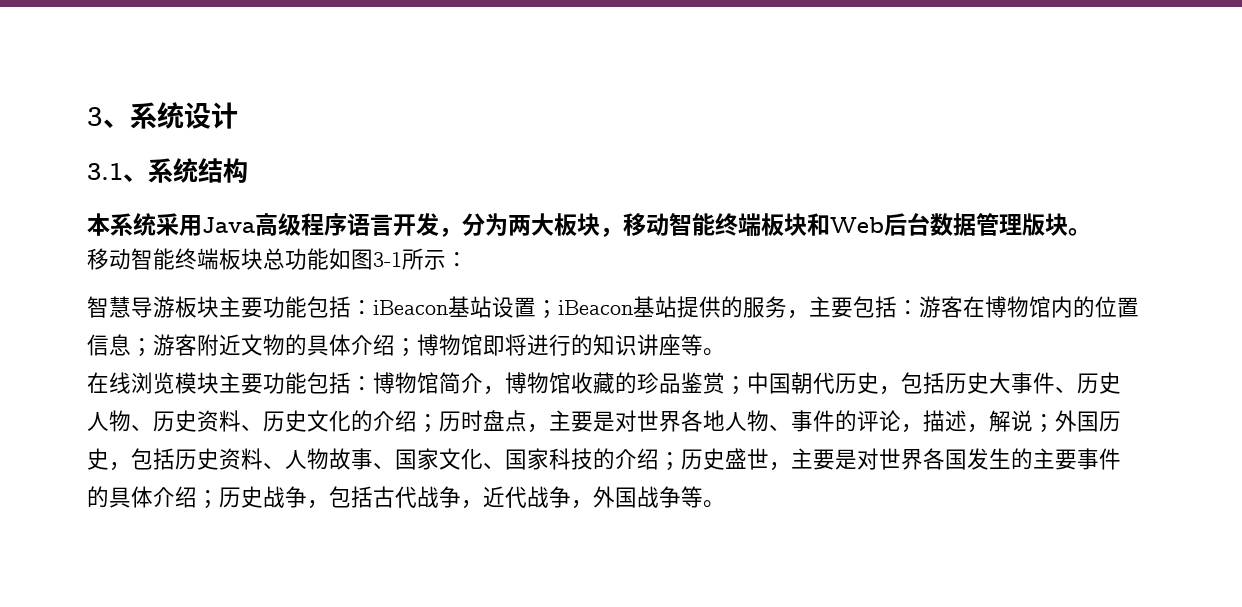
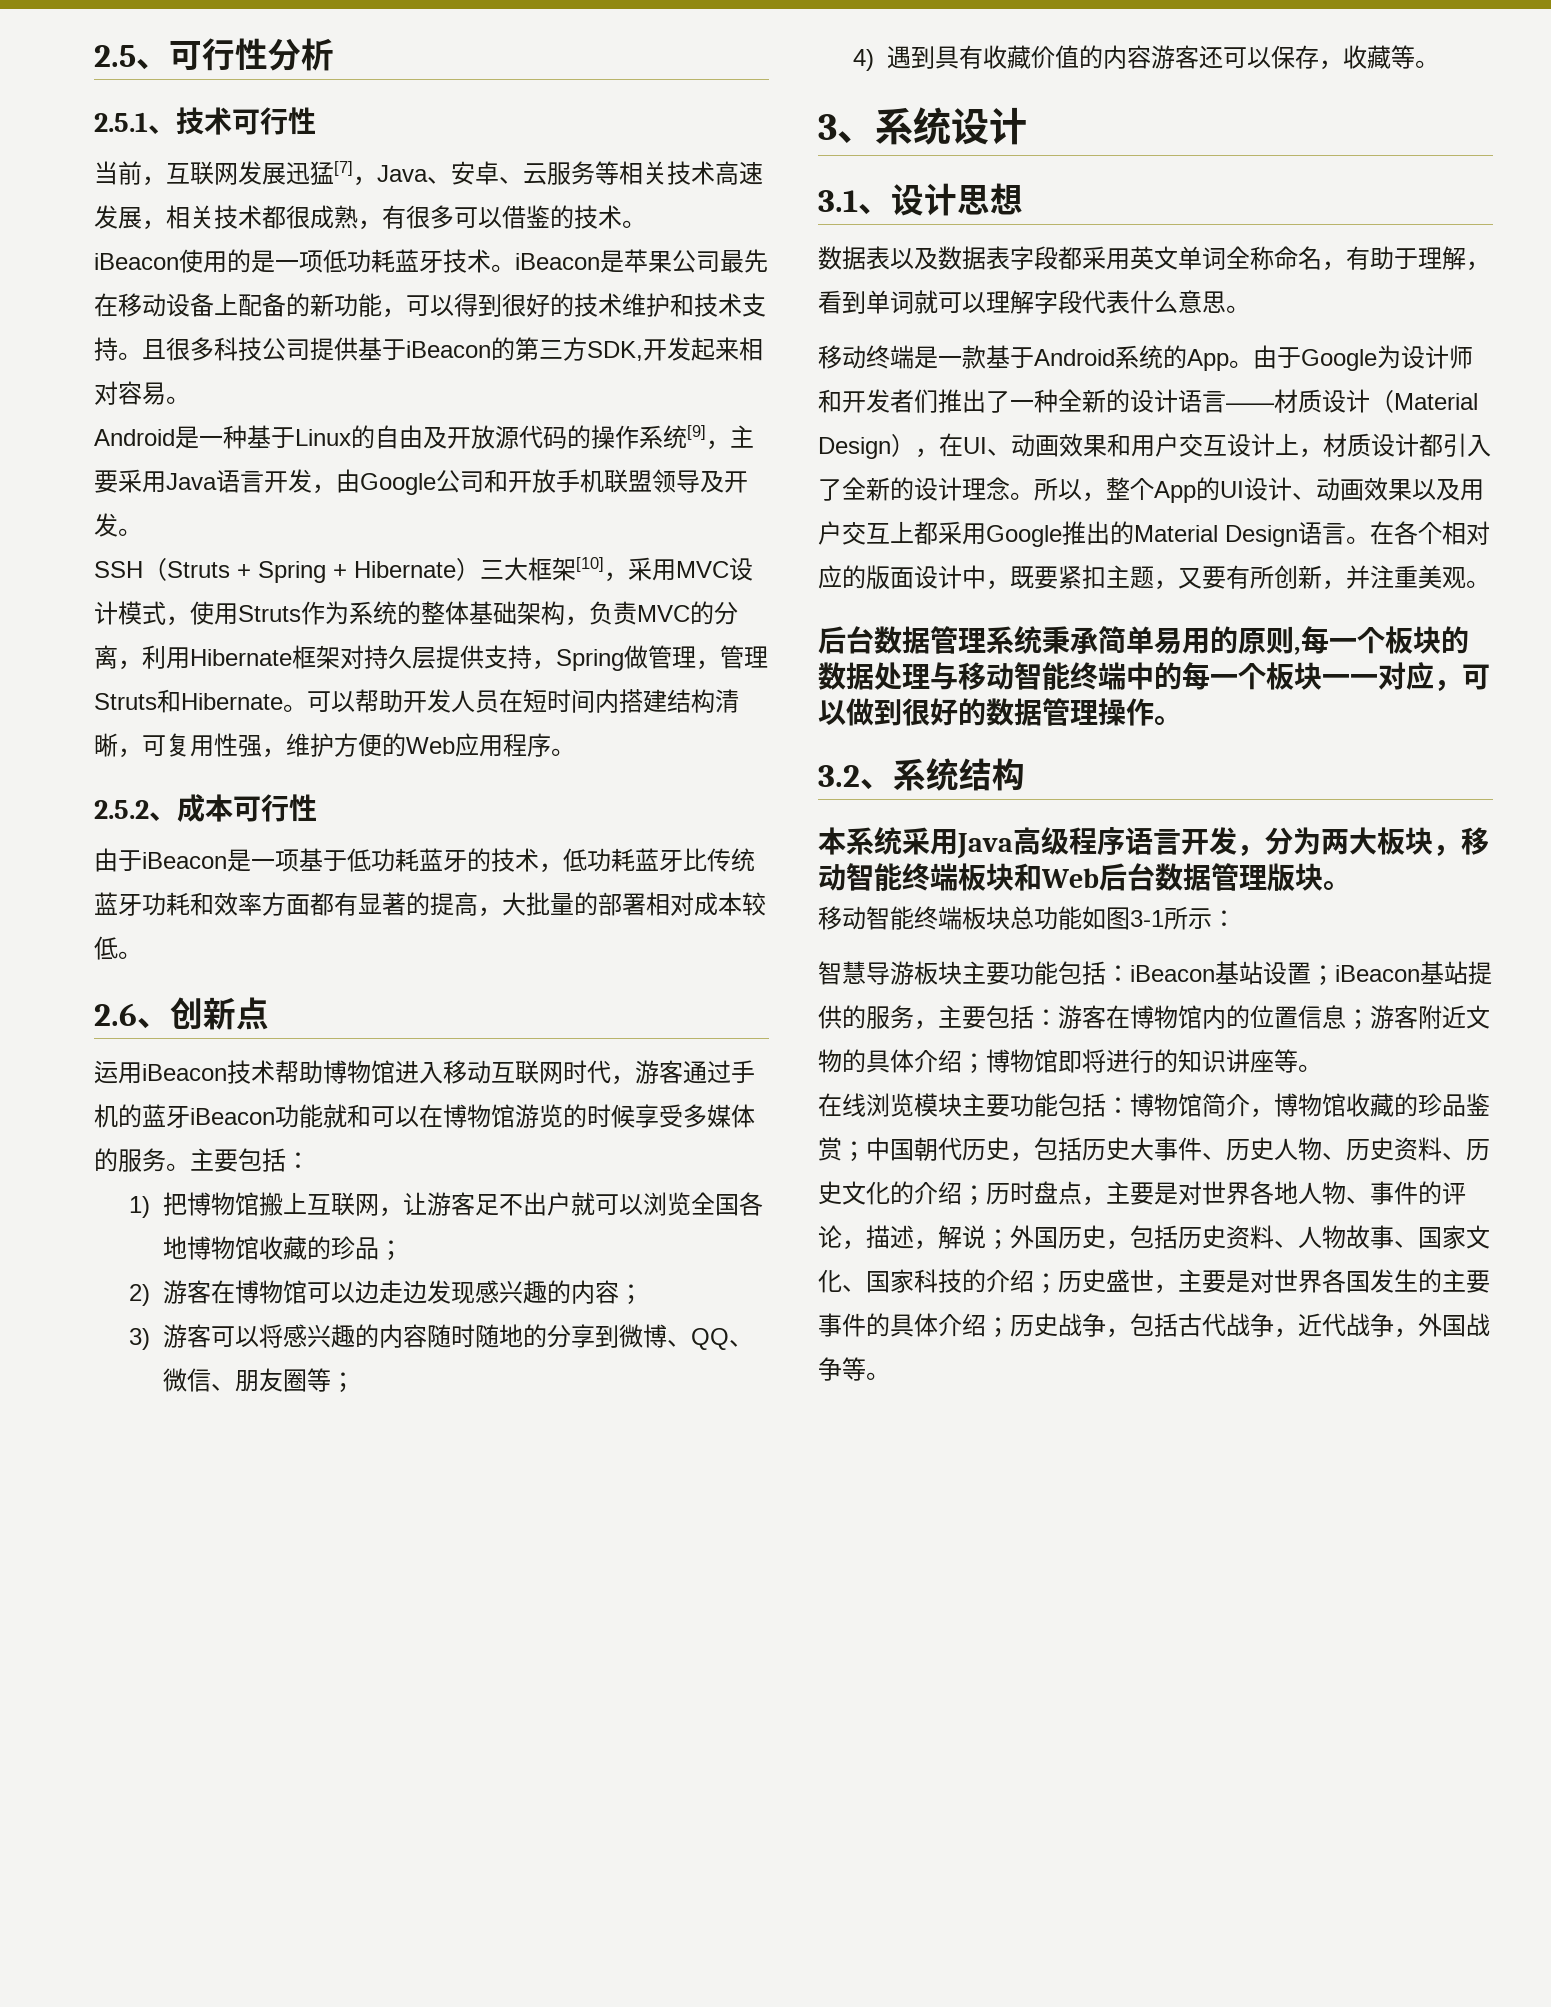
+ 2.5、可行性分析
+ 2.5.1、技术可行性
+ 当前，互联网发展迅猛[7]，Java、安卓、云服务等相关技术高速发展，相关技术都很成熟，有很多可以借鉴的技术。
+ iBeacon使用的是一项低功耗蓝牙技术。iBeacon是苹果公司最先在移动设备上配备的新功能，可以得到很好的技术维护和技术支持。且很多科技公司提供基于iBeacon的第三方SDK,开发起来相对容易。
+ Android是一种基于Linux的自由及开放源代码的操作系统[9]，主要采用Java语言开发，由Google公司和开放手机联盟领导及开发。
+ SSH（Struts + Spring + Hibernate）三大框架[10]，采用MVC设计模式，使用Struts作为系统的整体基础架构，负责MVC的分离，利用Hibernate框架对持久层提供支持，Spring做管理，管理Struts和Hibernate。可以帮助开发人员在短时间内搭建结构清晰，可复用性强，维护方便的Web应用程序。
+ 2.5.2、成本可行性
+ 由于iBeacon是一项基于低功耗蓝牙的技术，低功耗蓝牙比传统蓝牙功耗和效率方面都有显著的提高，大批量的部署相对成本较低。
+ 2.6、创新点
+ 运用iBeacon技术帮助博物馆进入移动互联网时代，游客通过手机的蓝牙iBeacon功能就和可以在博物馆游览的时候享受多媒体的服务。主要包括：
+ 1)把博物馆搬上互联网，让游客足不出户就可以浏览全国各地博物馆收藏的珍品；
+ 2)游客在博物馆可以边走边发现感兴趣的内容；
+ 3)游客可以将感兴趣的内容随时随地的分享到微博、QQ、微信、朋友圈等；
+ 4)遇到具有收藏价值的内容游客还可以保存，收藏等。
- 3.1、系统结构
+ 3.1、设计思想
+ 数据表以及数据表字段都采用英文单词全称命名，有助于理解，看到单词就可以理解字段代表什么意思。
+ 移动终端是一款基于Android系统的App。由于Google为设计师和开发者们推出了一种全新的设计语言——材质设计（Material Design），在UI、动画效果和用户交互设计上，材质设计都引入了全新的设计理念。所以，整个App的UI设计、动画效果以及用户交互上都采用Google推出的Material Design语言。在各个相对应的版面设计中，既要紧扣主题，又要有所创新，并注重美观。
+ 后台数据管理系统秉承简单易用的原则,每一个板块的数据处理与移动智能终端中的每一个板块一一对应，可以做到很好的数据管理操作。
+ 3.2、系统结构

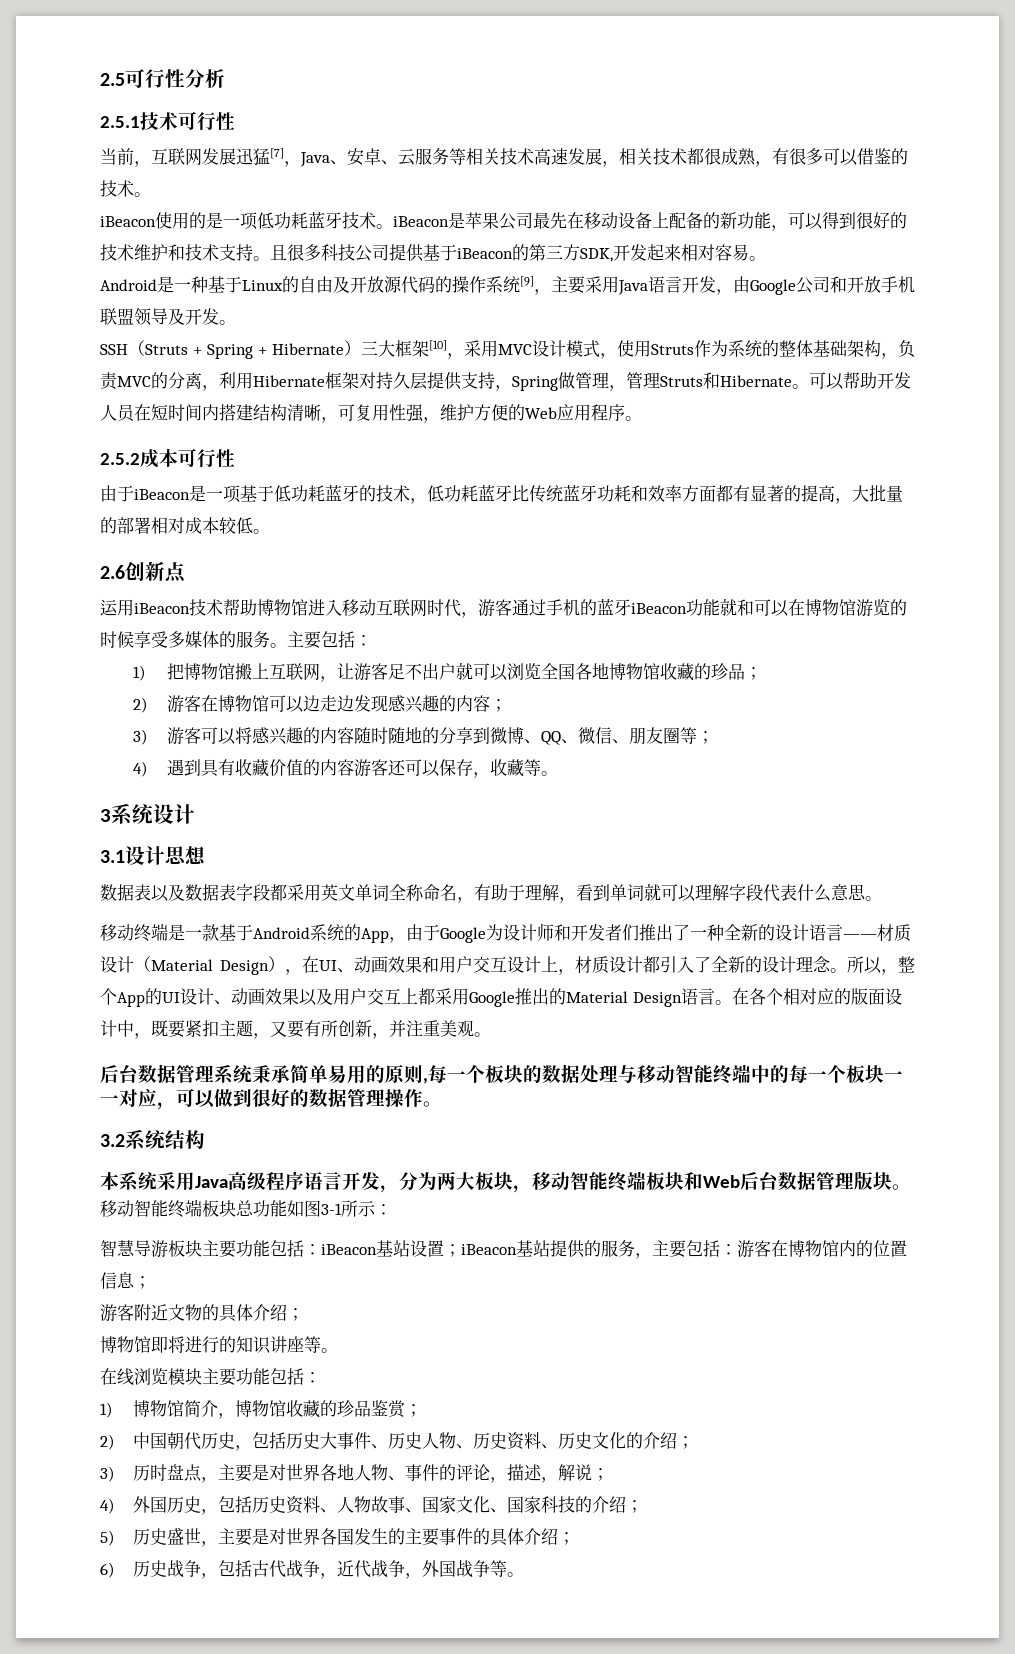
- 2.5、可行性分析
+ 2.5可行性分析
- 2.5.1、技术可行性
+ 2.5.1技术可行性
- 2.5.2、成本可行性
+ 2.5.2成本可行性
- 2.6、创新点
+ 2.6创新点
- 3、系统设计
+ 3系统设计
- 3.1、设计思想
+ 3.1设计思想
- 移动终端是一款基于Android系统的App。由于Google为设计师和开发者们推出了一种全新的设计语言——材质设计（Material Design），在UI、动画效果和用户交互设计上，材质设计都引入了全新的设计理念。
+ 移动终端是一款基于Android系统的App，由于Google为设计师和开发者们推出了一种全新的设计语言——材质设计（Material Design），在UI、动画效果和用户交互设计上，材质设计都引入了全新的设计理念。
- 3.2、系统结构
+ 3.2系统结构
- 智慧导游板块主要功能包括：iBeacon基站设置；iBeacon基站提供的服务，主要包括：游客在博物馆内的位置信息；游客附近文物的具体介绍；博物馆即将进行的知识讲座等。
+ 智慧导游板块主要功能包括：iBeacon基站设置；iBeacon基站提供的服务，主要包括：游客在博物馆内的位置信息；
+ 游客附近文物的具体介绍；
+ 博物馆即将进行的知识讲座等。
- 在线浏览模块主要功能包括：博物馆简介，博物馆收藏的珍品鉴赏；中国朝代历史，包括历史大事件、历史人物、历史资料、历史文化的介绍；历时盘点，主要是对世界各地人物、事件的评论，描述，解说；外国历史，包括历史资料、人物故事、国家文化、国家科技的介绍；历史盛世，主要是对世界各国发生的主要事件的具体介绍；历史战争，包括古代战争，近代战争，外国战争等。
+ 在线浏览模块主要功能包括：
+ 1)博物馆简介，博物馆收藏的珍品鉴赏；
+ 2)中国朝代历史，包括历史大事件、历史人物、历史资料、历史文化的介绍；
+ 3)历时盘点，主要是对世界各地人物、事件的评论，描述，解说；
+ 4)外国历史，包括历史资料、人物故事、国家文化、国家科技的介绍；
+ 5)历史盛世，主要是对世界各国发生的主要事件的具体介绍；
+ 6)历史战争，包括古代战争，近代战争，外国战争等。

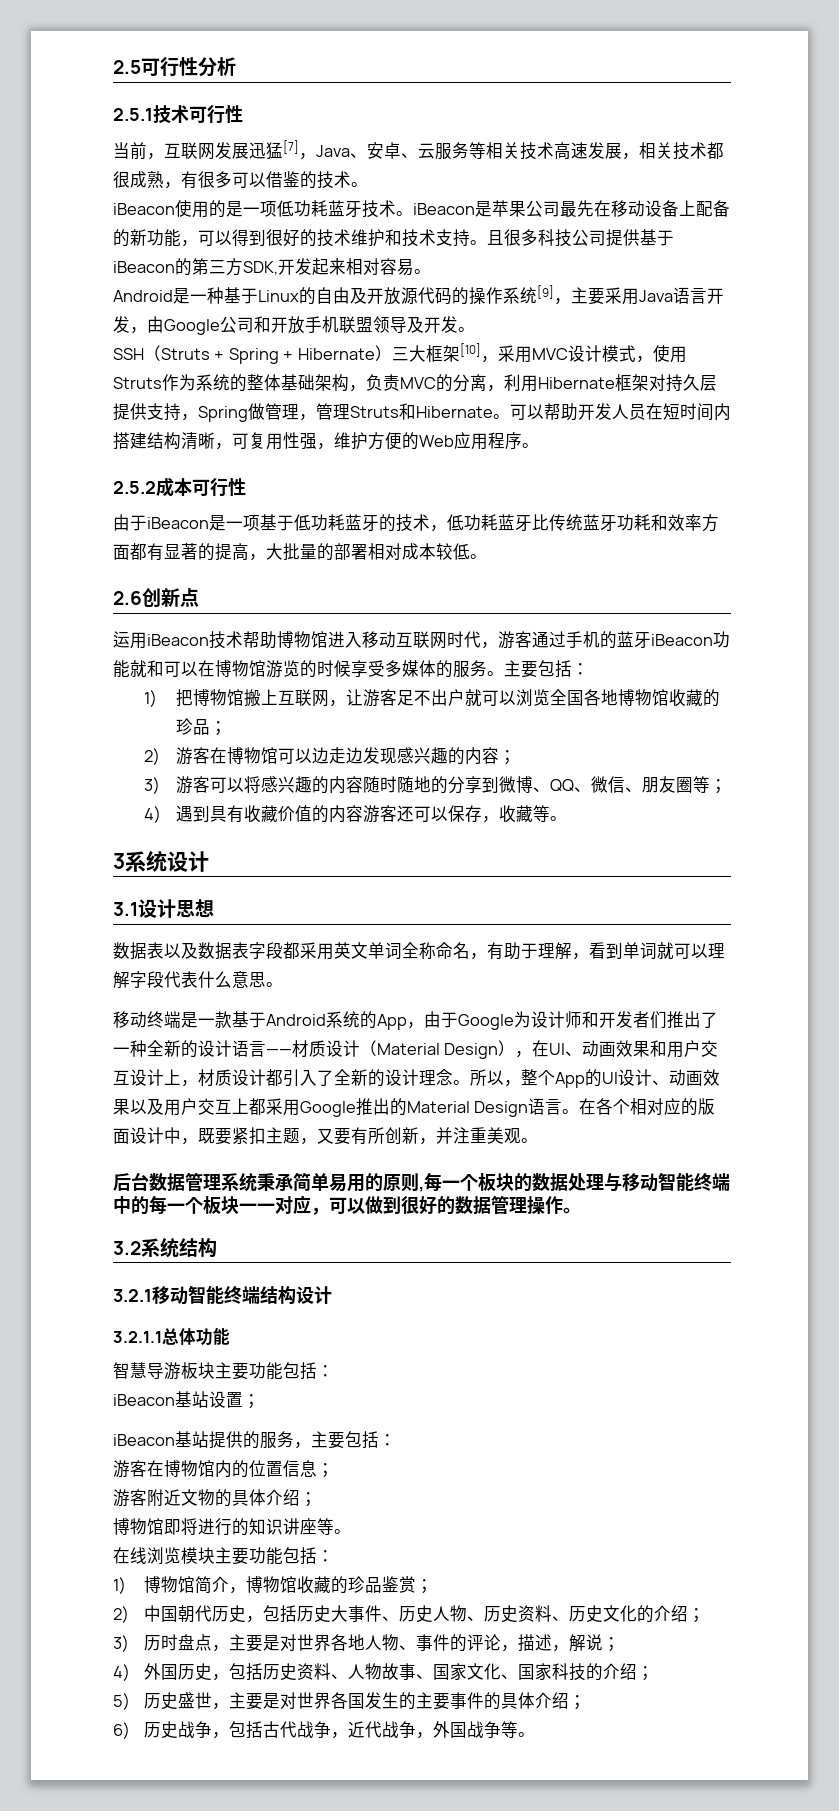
- 本系统采用Java高级程序语言开发，分为两大板块，移动智能终端板块和Web后台数据管理版块。
- 移动智能终端板块总功能如图3-1所示：
+ 3.2.1移动智能终端结构设计
+ 3.2.1.1总体功能
- 智慧导游板块主要功能包括：iBeacon基站设置；iBeacon基站提供的服务，主要包括：游客在博物馆内的位置信息；
+ 智慧导游板块主要功能包括：
+ iBeacon基站设置；
+ iBeacon基站提供的服务，主要包括：
+ 游客在博物馆内的位置信息；

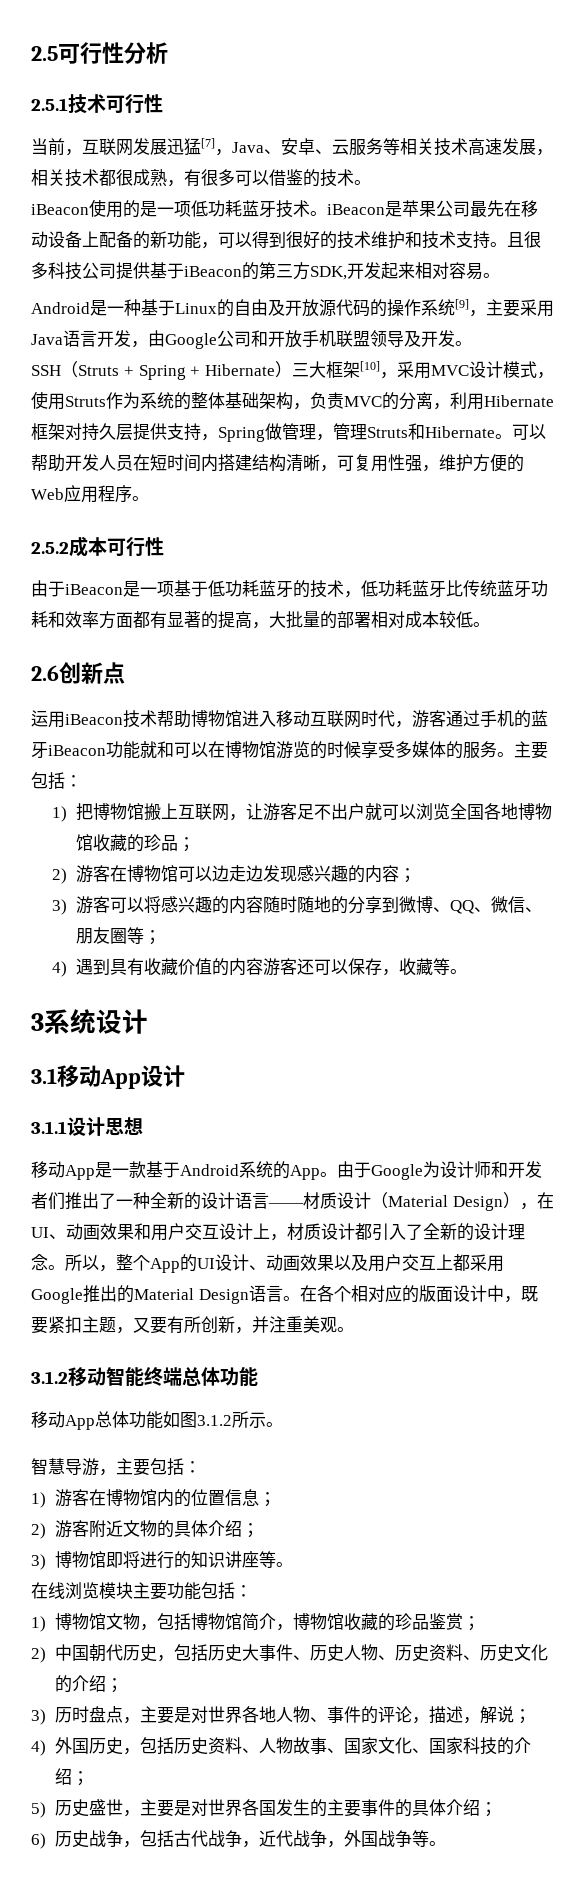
- 3.1设计思想
- 数据表以及数据表字段都采用英文单词全称命名，有助于理解，看到单词就可以理解字段代表什么意思。
- 移动终端是一款基于Android系统的App，由于Google为设计师和开发者们推出了一种全新的设计语言——材质设计（Material Design），在UI、动画效果和用户交互设计上，材质设计都引入了全新的设计理念。
+ 3.1移动App设计
+ 3.1.1设计思想
+ 移动App是一款基于Android系统的App。由于Google为设计师和开发者们推出了一种全新的设计语言——材质设计（Material Design），在UI、动画效果和用户交互设计上，材质设计都引入了全新的设计理念。
- 后台数据管理系统秉承简单易用的原则,每一个板块的数据处理与移动智能终端中的每一个板块一一对应，可以做到很好的数据管理操作。
- 3.2系统结构
- 3.2.1移动智能终端结构设计
- 3.2.1.1总体功能
- 智慧导游板块主要功能包括：
- iBeacon基站设置；
- iBeacon基站提供的服务，主要包括：
+ 3.1.2移动智能终端总体功能
+ 移动App总体功能如图3.1.2所示。
+ 智慧导游，主要包括：
- 游客在博物馆内的位置信息；
+ 1)游客在博物馆内的位置信息；
- 游客附近文物的具体介绍；
+ 2)游客附近文物的具体介绍；
- 博物馆即将进行的知识讲座等。
+ 3)博物馆即将进行的知识讲座等。
- 1)博物馆简介，博物馆收藏的珍品鉴赏；
+ 1)博物馆文物，包括博物馆简介，博物馆收藏的珍品鉴赏；

